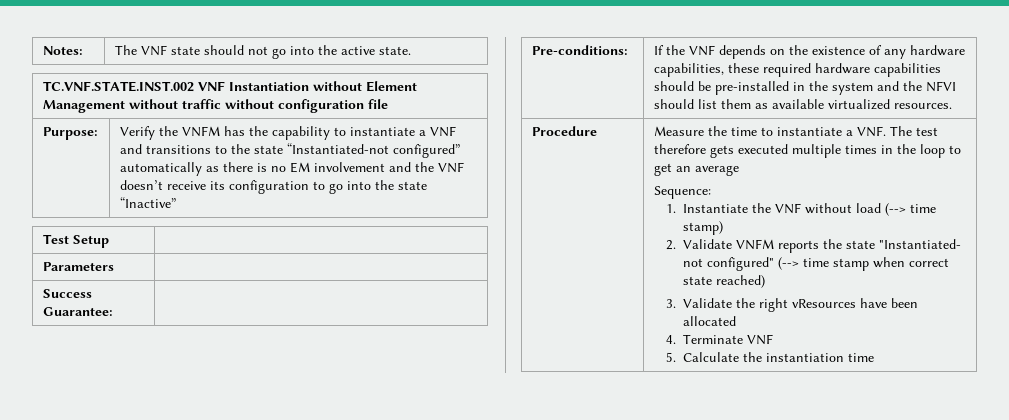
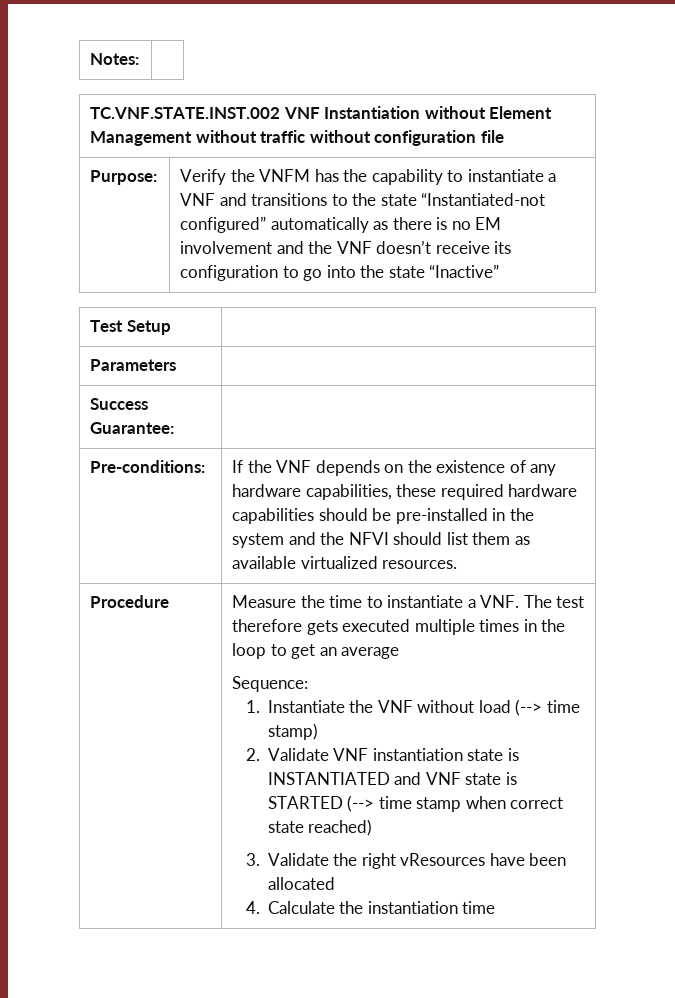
- Notes: | The VNF state should not go into the active state.
+ Notes: |
- 2. Validate VNFM reports the state "Instantiated- not configured" (--> time stamp when correct state reached)
+ 2. Validate VNF instantiation state is INSTANTIATED and VNF state is STARTED (--> time stamp when correct state reached)
- 4. Terminate VNF
- 5. Calculate the instantiation time
+ 4. Calculate the instantiation time

